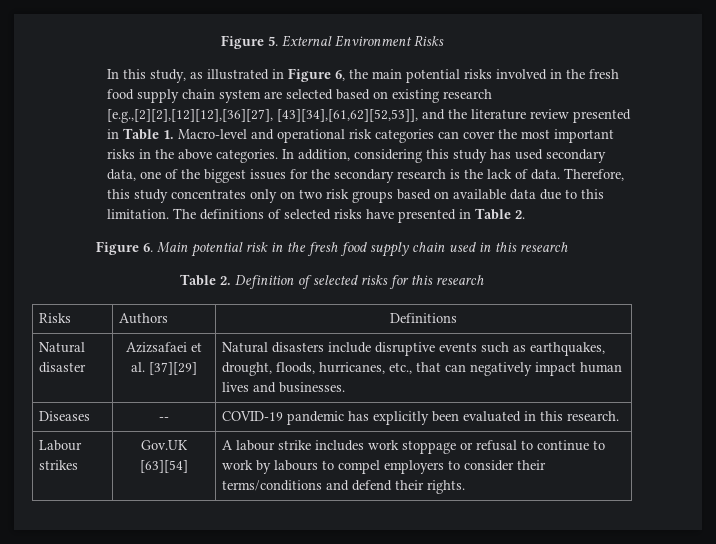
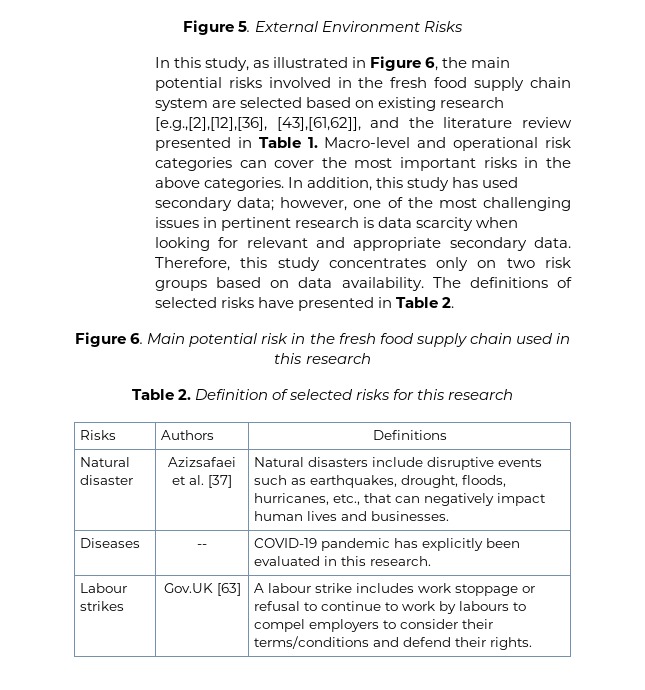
- In this study, as illustrated in Figure 6, the main potential risks involved in the fresh food supply chain system are selected based on existing research [e.g.,[2][2],[12][12],[36][27], [43][34],[61,62][52,53]], and the literature review presented in Table 1. Macro-level and operational risk categories can cover the most important risks in the above categories.
+ In this study, as illustrated in Figure 6, the main potential risks involved in the fresh food supply chain system are selected based on existing research [e.g.,[2],[12],[36], [43],[61,62]], and the literature review presented in Table 1. Macro-level and operational risk categories can cover the most important risks in the above categories.
- In addition, considering this study has used secondary data, one of the biggest issues for the secondary research is the lack of data.
+ In addition, this study has used secondary data; however, one of the most challenging issues in pertinent research is data scarcity when looking for relevant and appropriate secondary data.
- Therefore, this study concentrates only on two risk groups based on available data due to this limitation.
+ Therefore, this study concentrates only on two risk groups based on data availability.
- Natural disaster | Azizsafaei et al. [37][29] | Natural disasters include disruptive events such as earthquakes, drought, floods, hurricanes, etc., that can negatively impact human lives and businesses.
+ Natural disaster | Azizsafaei et al. [37] | Natural disasters include disruptive events such as earthquakes, drought, floods, hurricanes, etc., that can negatively impact human lives and businesses.
- Labour strikes | Gov.UK [63][54] | A labour strike includes work stoppage or refusal to continue to work by labours to compel employers to consider their terms/conditions and defend their rights.
+ Labour strikes | Gov.UK [63] | A labour strike includes work stoppage or refusal to continue to work by labours to compel employers to consider their terms/conditions and defend their rights.

